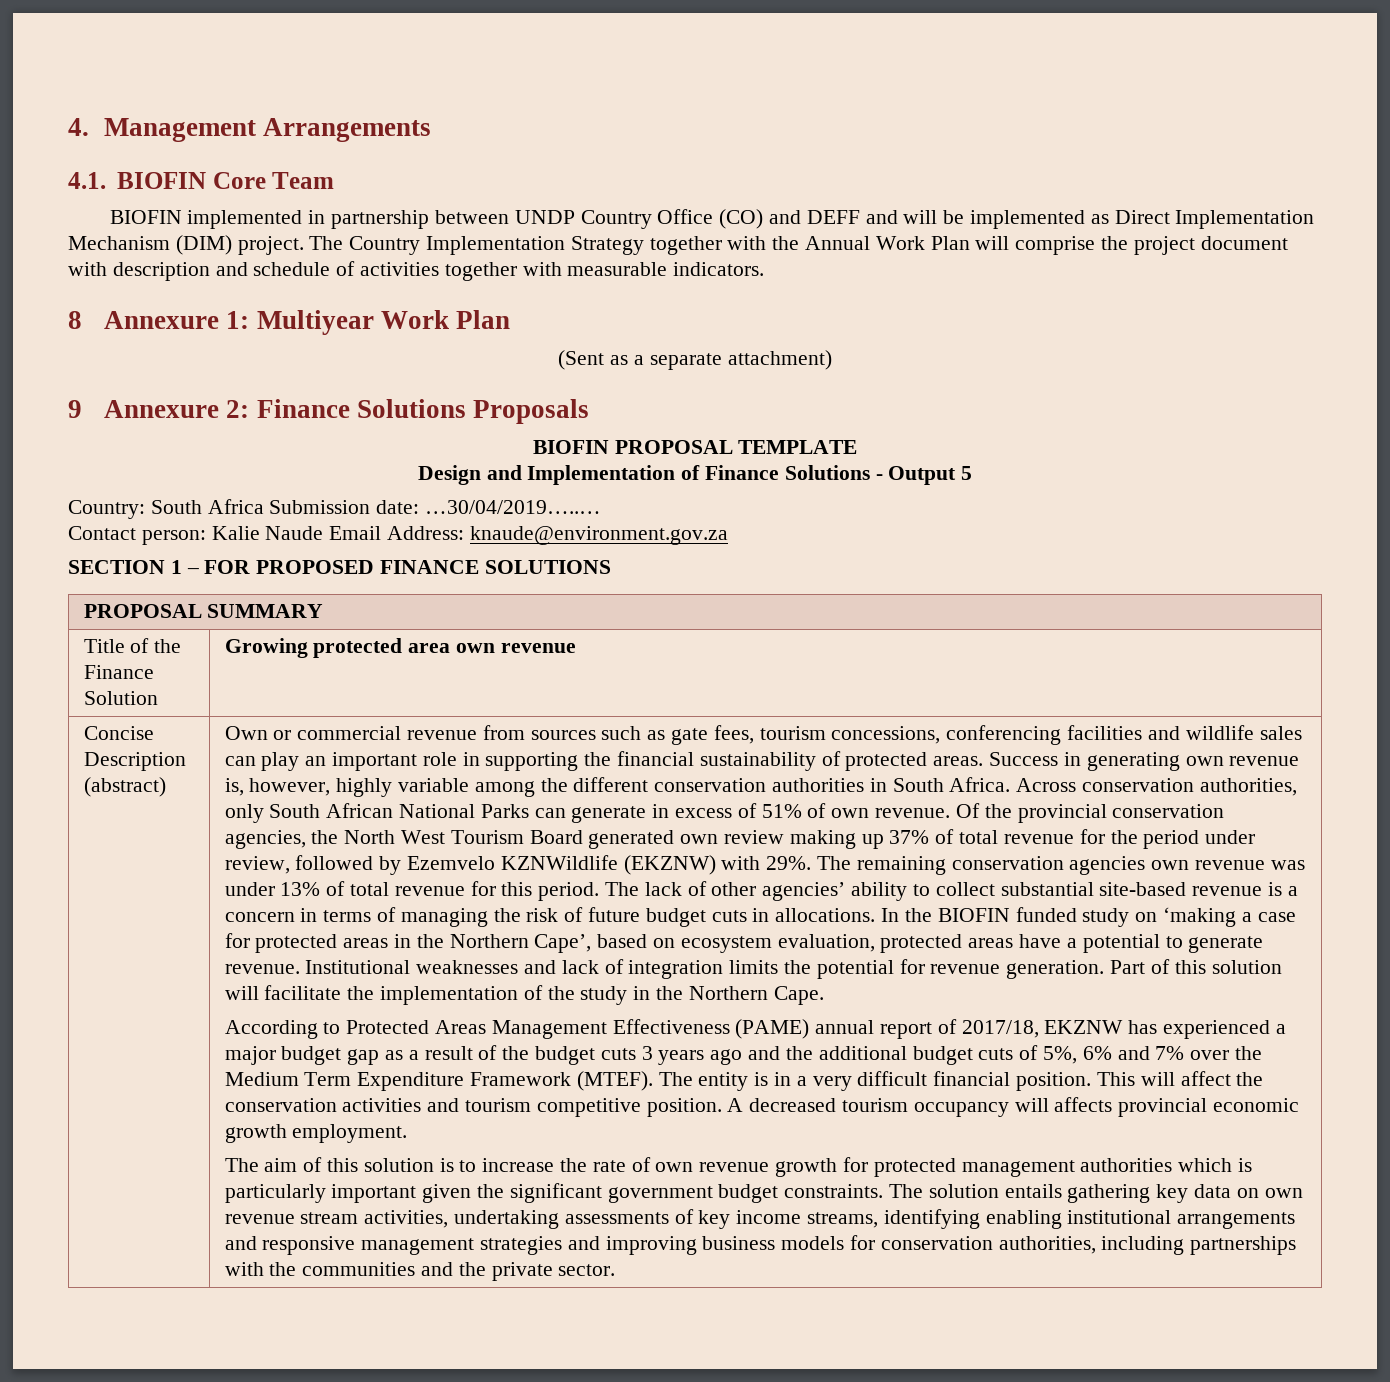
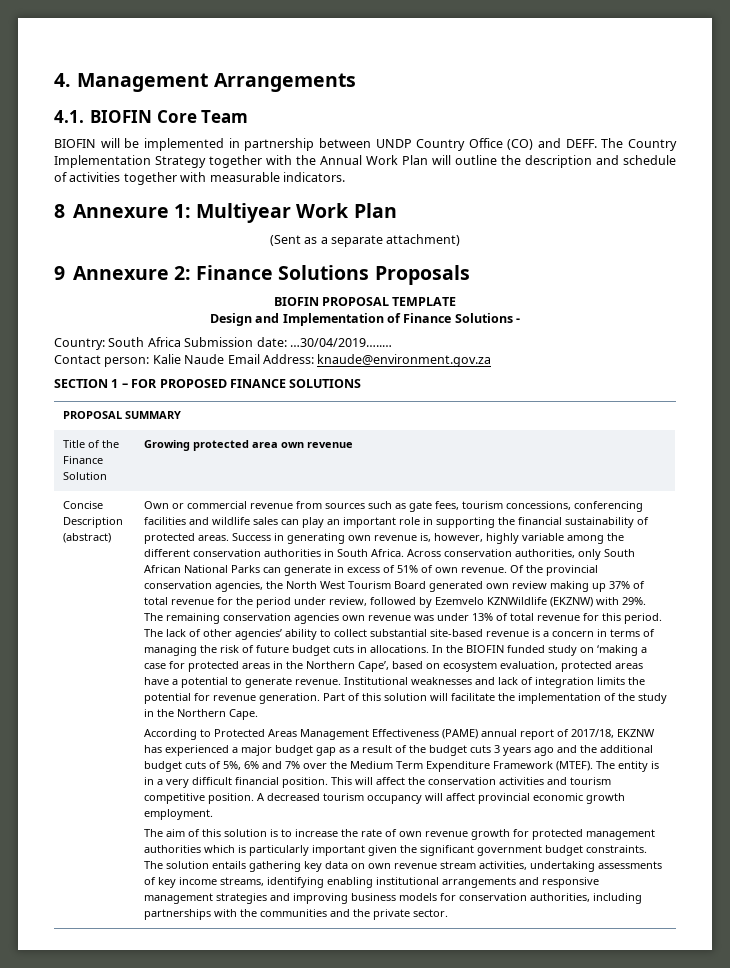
- BIOFIN implemented in partnership between UNDP Country Office (CO) and DEFF and will be implemented as Direct Implementation Mechanism (DIM) project.
+ BIOFIN will be implemented in partnership between UNDP Country Office (CO) and DEFF.
- The Country Implementation Strategy together with the Annual Work Plan will comprise the project document with description and schedule of activities together with measurable indicators.
+ The Country Implementation Strategy together with the Annual Work Plan will outline the description and schedule of activities together with measurable indicators.
- Design and Implementation of Finance Solutions - Output 5
+ Design and Implementation of Finance Solutions -
- A decreased tourism occupancy will affects provincial economic growth employment.
+ A decreased tourism occupancy will affect provincial economic growth employment.

